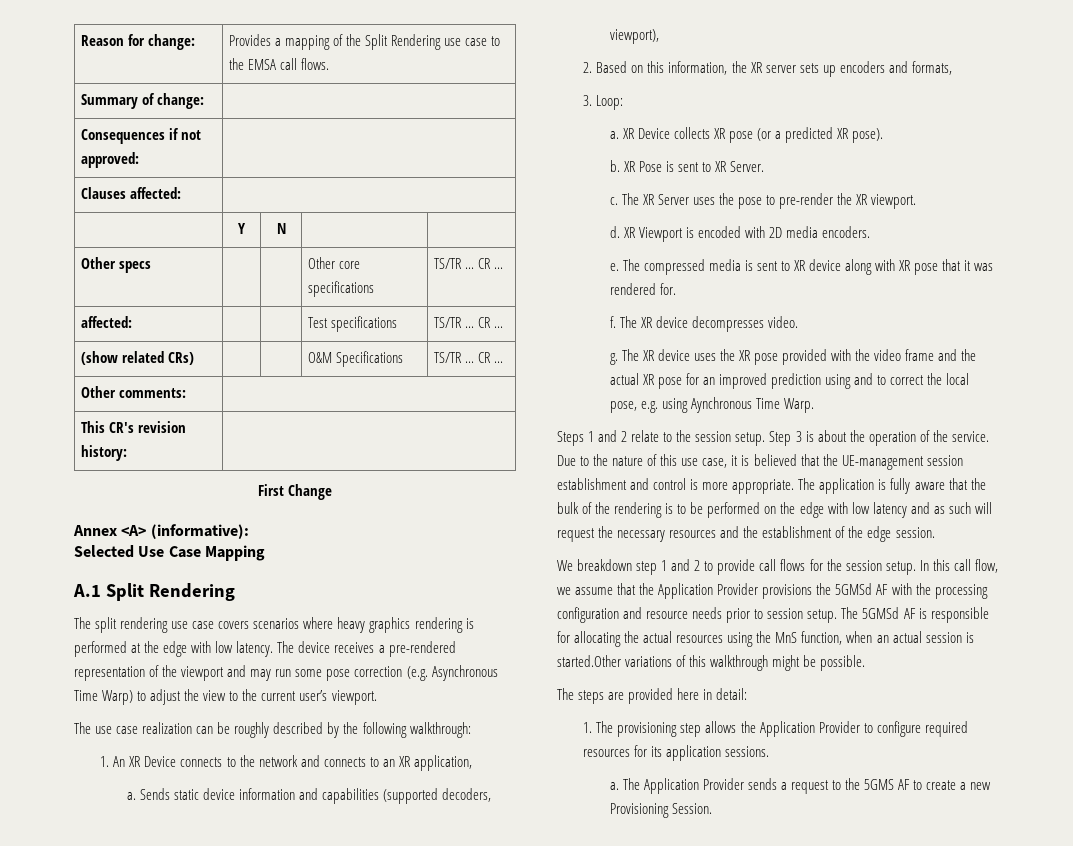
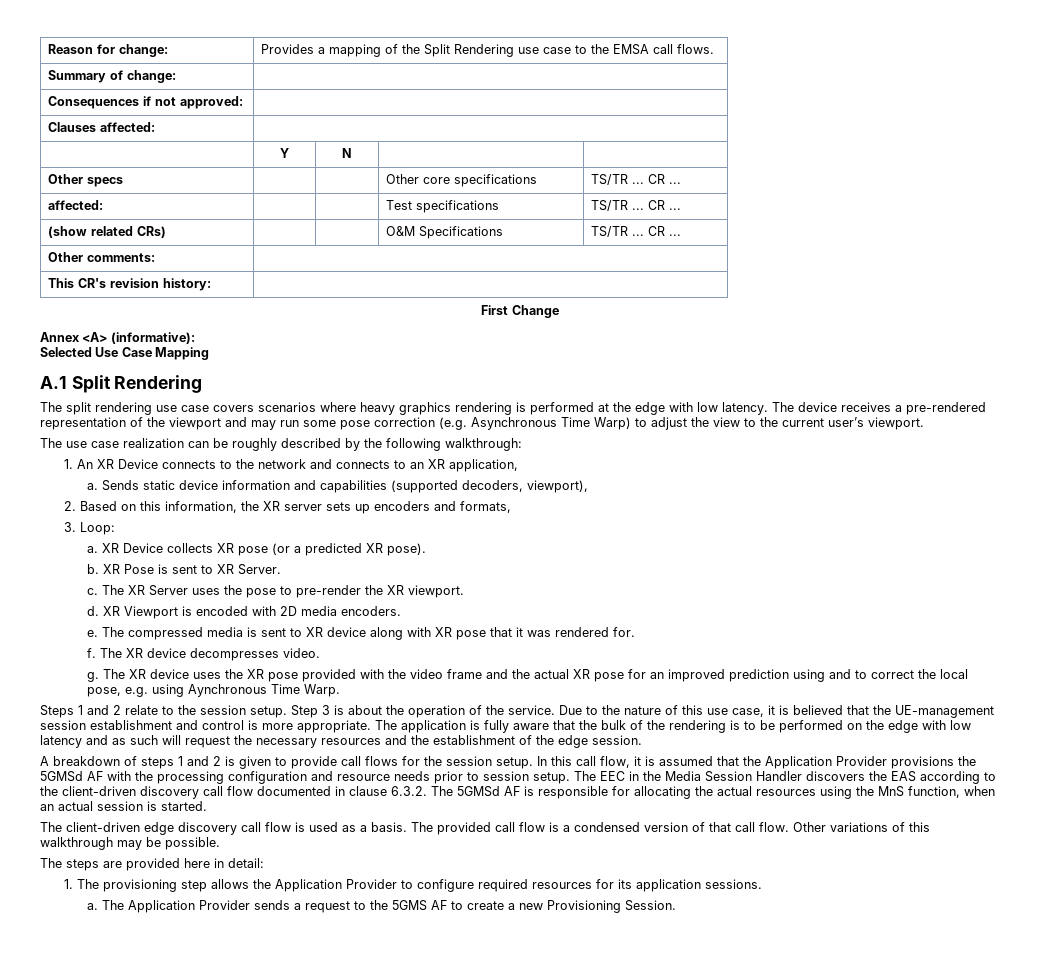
- We breakdown step 1 and 2 to provide call flows for the session setup.
+ A breakdown of steps 1 and 2 is given to provide call flows for the session setup.
- In this call flow, we assume that the Application Provider provisions the 5GMSd AF with the processing configuration and resource needs prior to session setup.
+ In this call flow, it is assumed that the Application Provider provisions the 5GMSd AF with the processing configuration and resource needs prior to session setup.
- The 5GMSd AF is responsible for allocating the actual resources using the MnS function, when an actual session is started.Other variations of this walkthrough might be possible.
+ The EEC in the Media Session Handler discovers the EAS according to the client-driven discovery call flow documented in clause 6.3.2. The 5GMSd AF is responsible for allocating the actual resources using the MnS function, when an actual session is started.
+ The client-driven edge discovery call flow is used as a basis. The provided call flow is a condensed version of that call flow. Other variations of this walkthrough may be possible.

